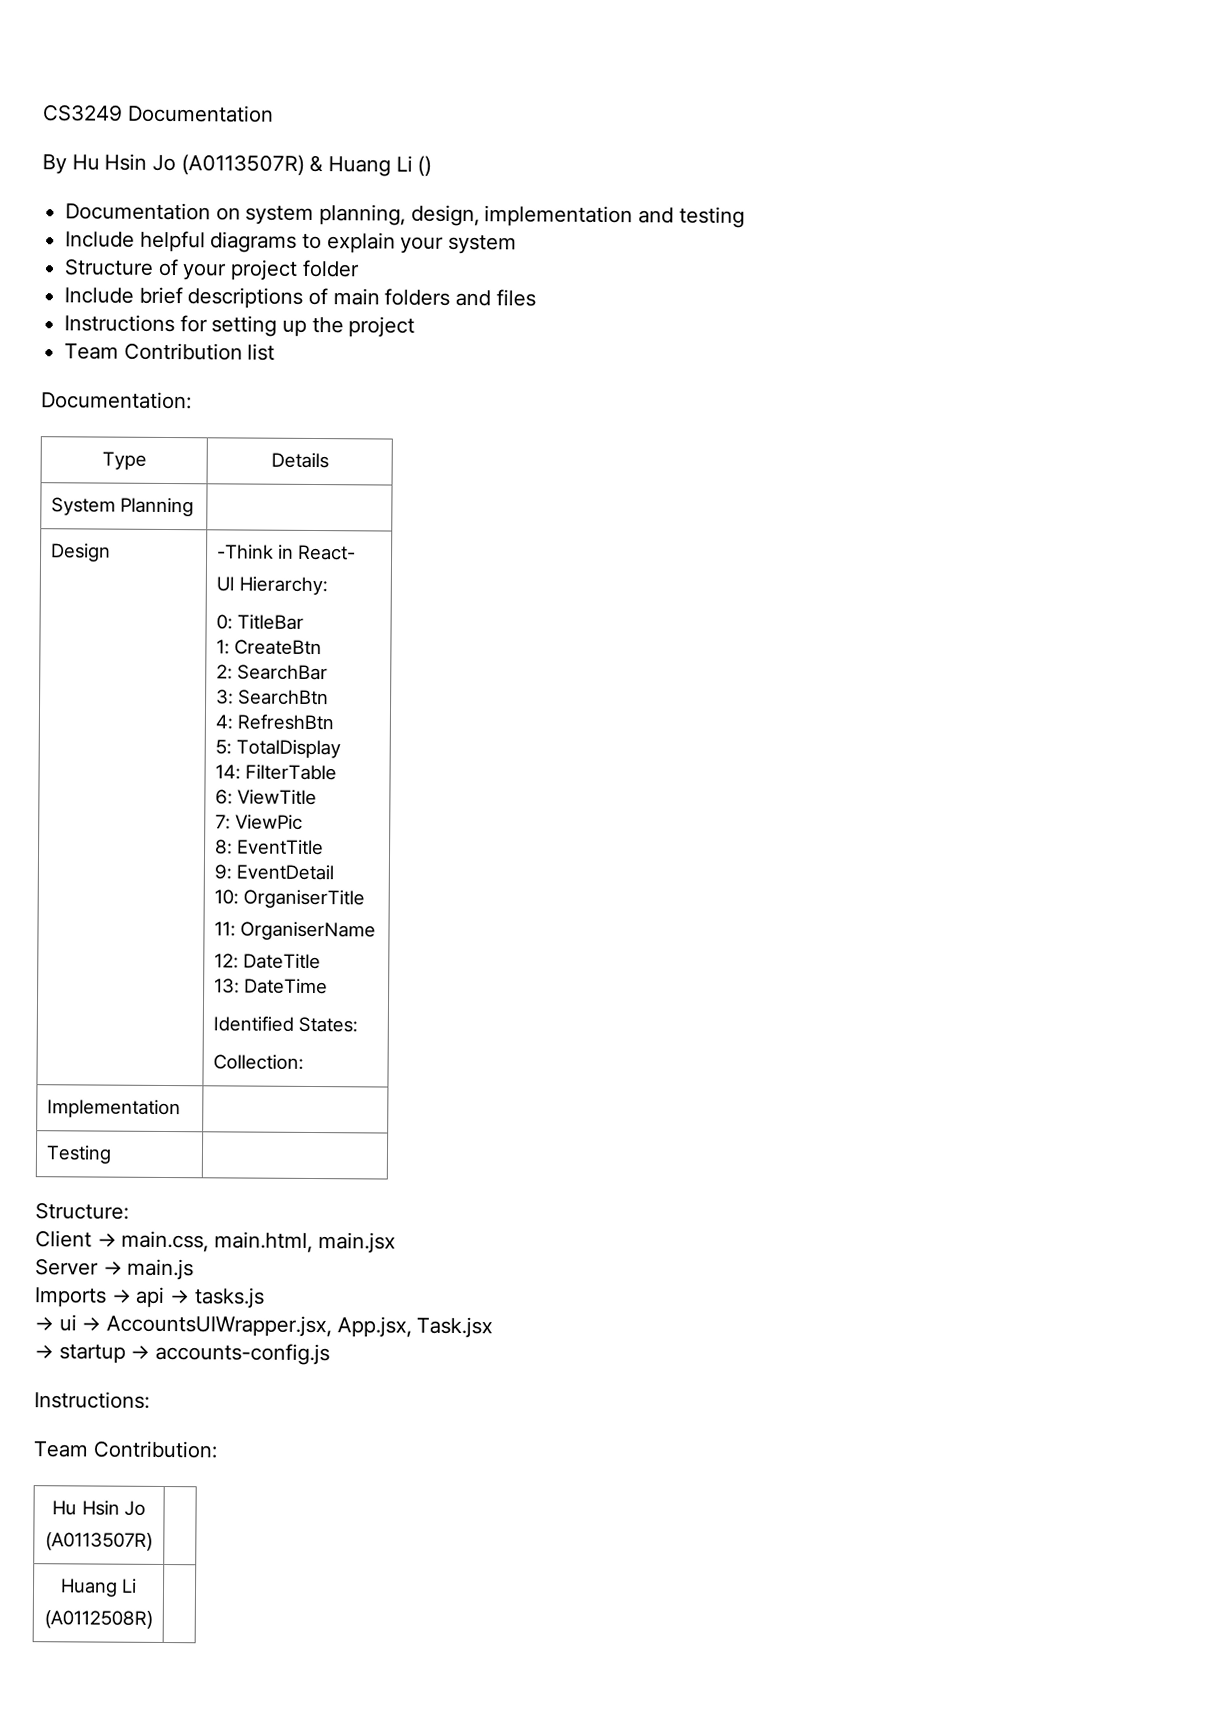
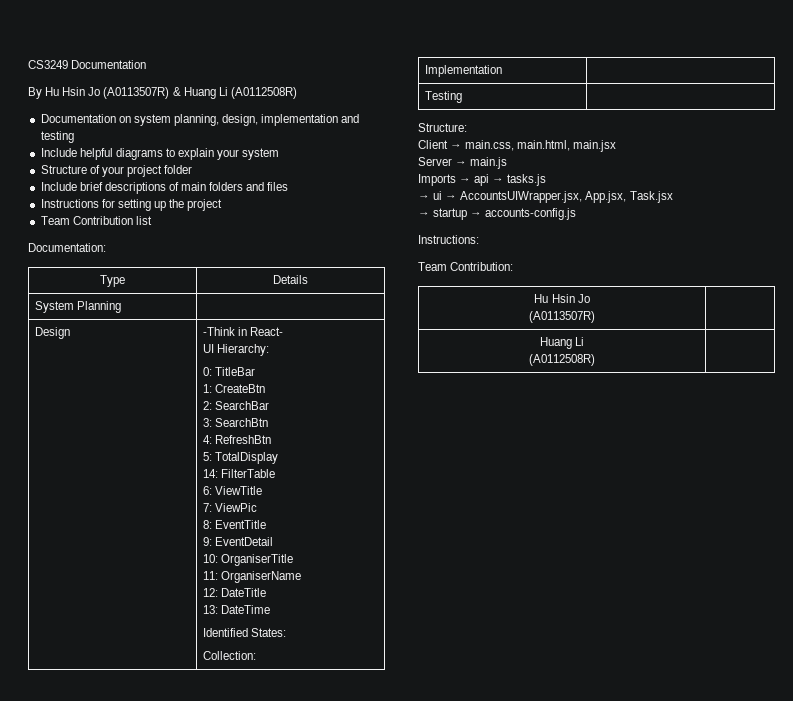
- By Hu Hsin Jo (A0113507R) & Huang Li ()
+ By Hu Hsin Jo (A0113507R) & Huang Li (A0112508R)

